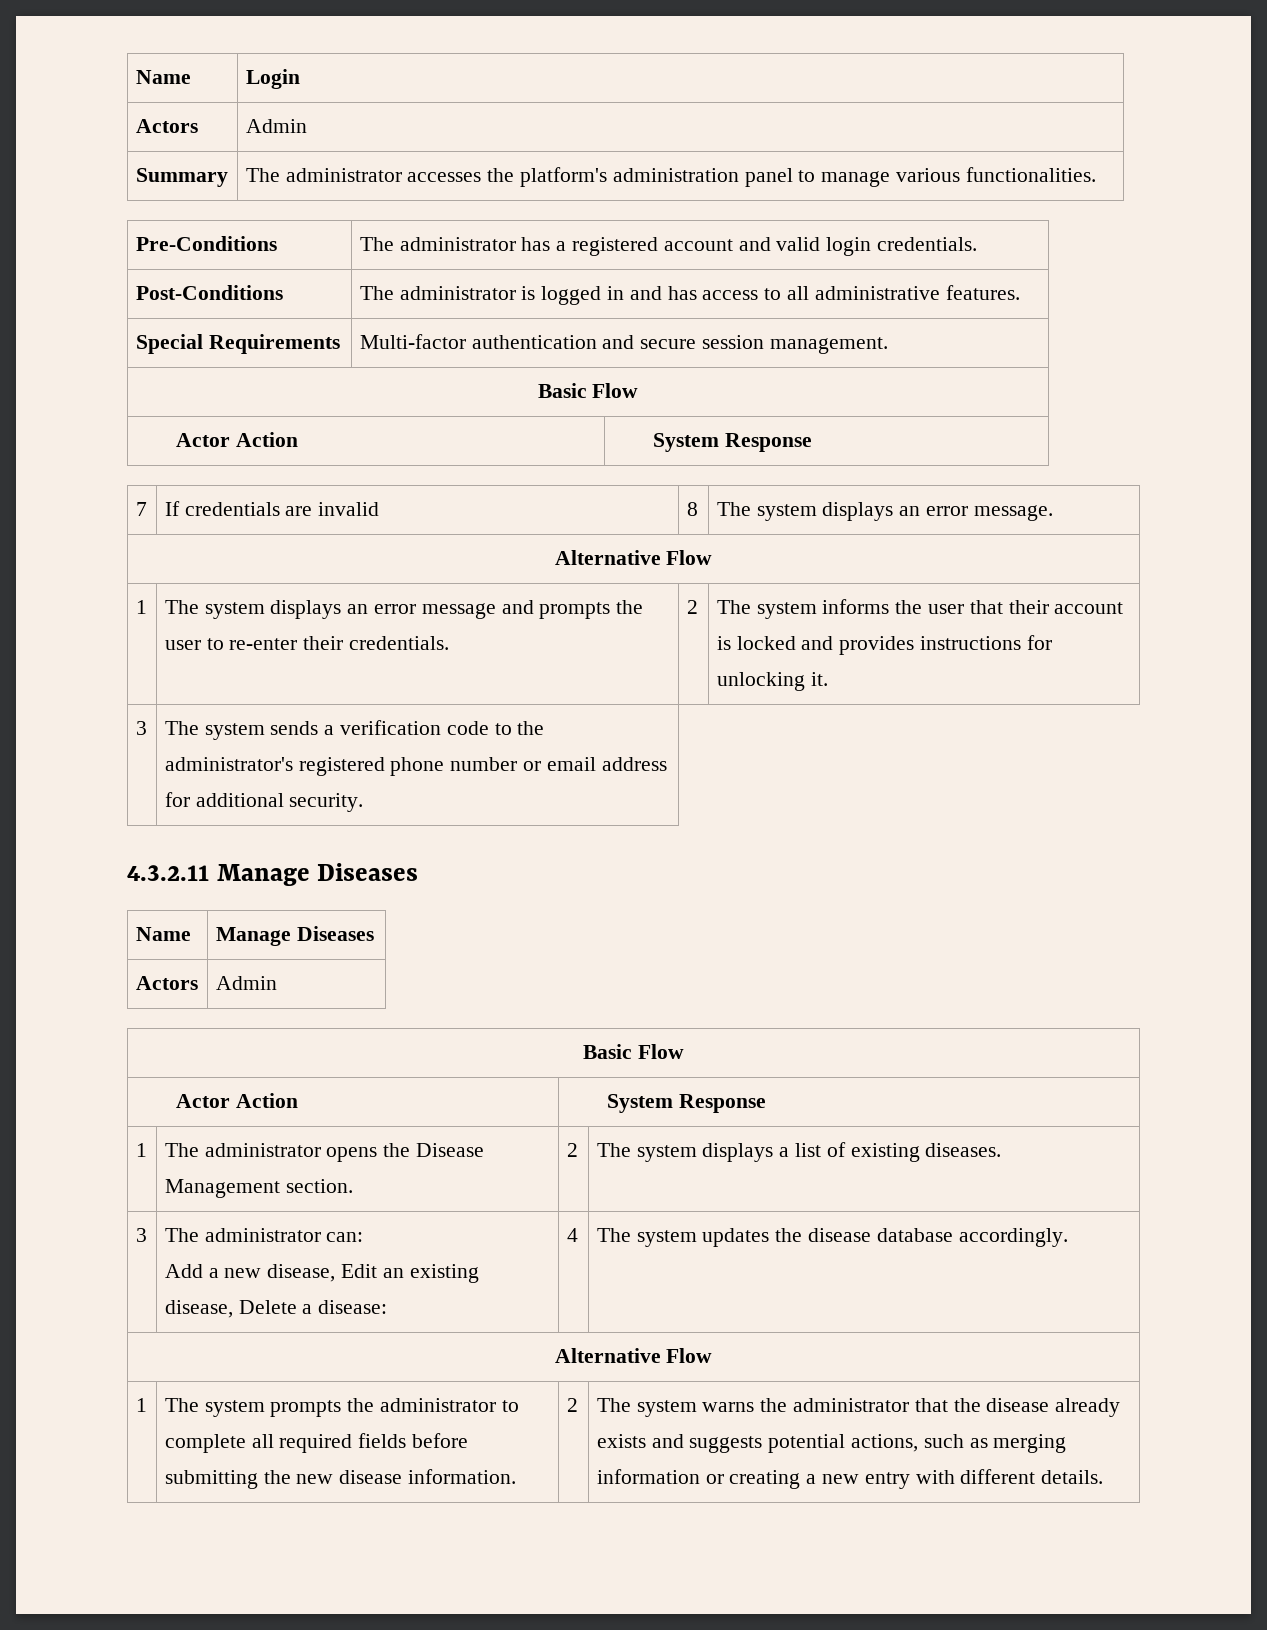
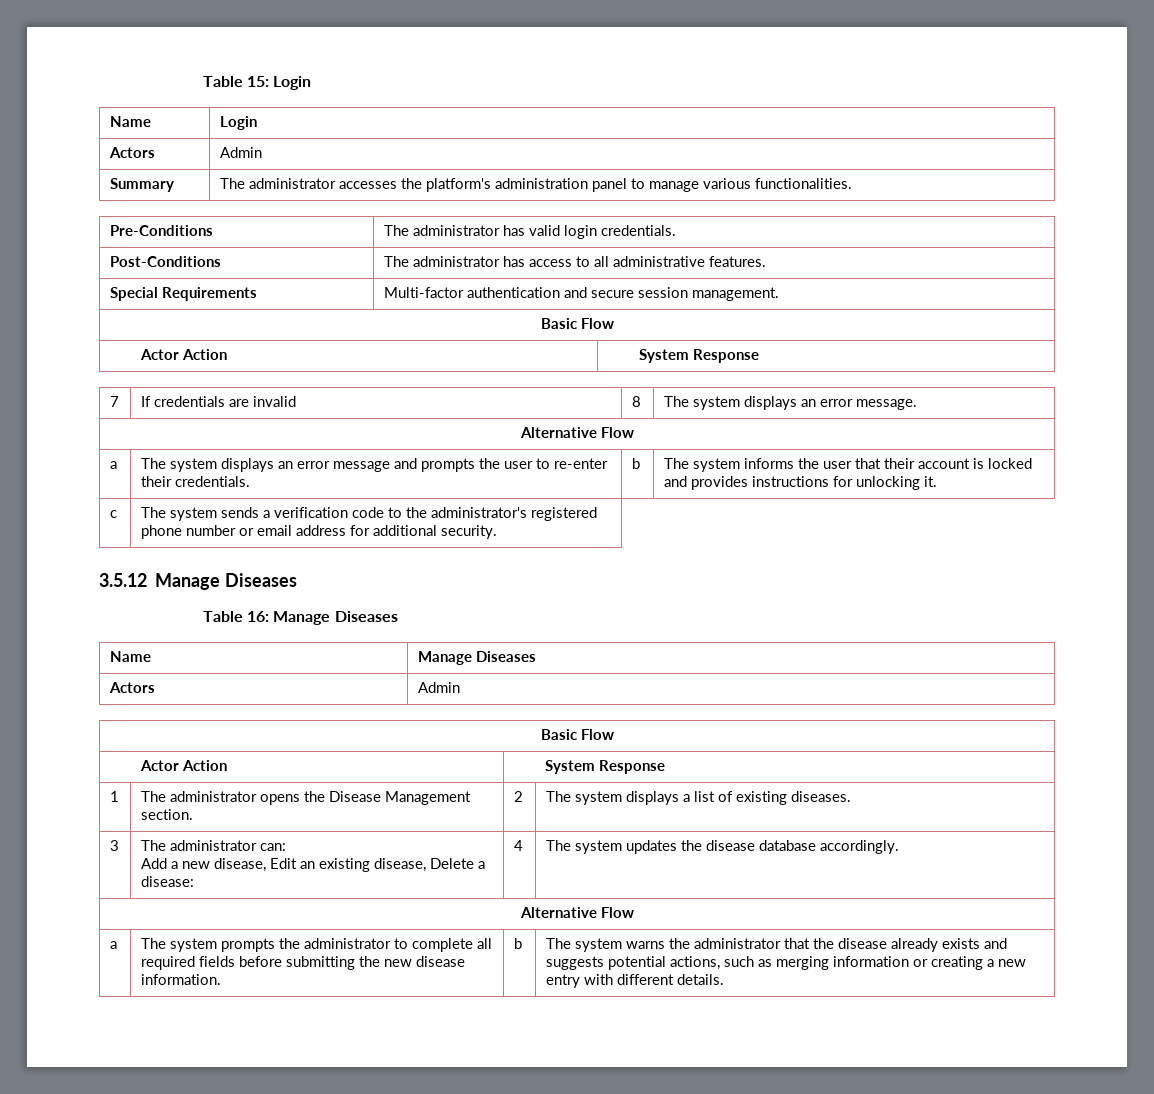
+ Table 15: Login
- Pre-Conditions | The administrator has a registered account and valid login credentials.
+ Pre-Conditions | The administrator has valid login credentials.
- Post-Conditions | The administrator is logged in and has access to all administrative features.
+ Post-Conditions | The administrator has access to all administrative features.
- 1 | The system displays an error message and prompts the user to re-enter their credentials. | 2 | The system informs the user that their account is locked and provides instructions for unlocking it.
+ a | The system displays an error message and prompts the user to re-enter their credentials. | b | The system informs the user that their account is locked and provides instructions for unlocking it.
- 3 | The system sends a verification code to the administrator's registered phone number or email address for additional security.
+ c | The system sends a verification code to the administrator's registered phone number or email address for additional security.
- 4.3.2.11 Manage Diseases
+ 3.5.12 Manage Diseases
+ Table 16: Manage Diseases
  3 | The administrator can:
  Add a new disease, Edit an existing disease, Delete a disease: | 4 | The system updates the disease database accordingly.
  Alternative Flow
- 1
+ a
- The system prompts the administrator to complete all required fields before submitting the new disease information. | 2
+ The system prompts the administrator to complete all required fields before submitting the new disease information. | b

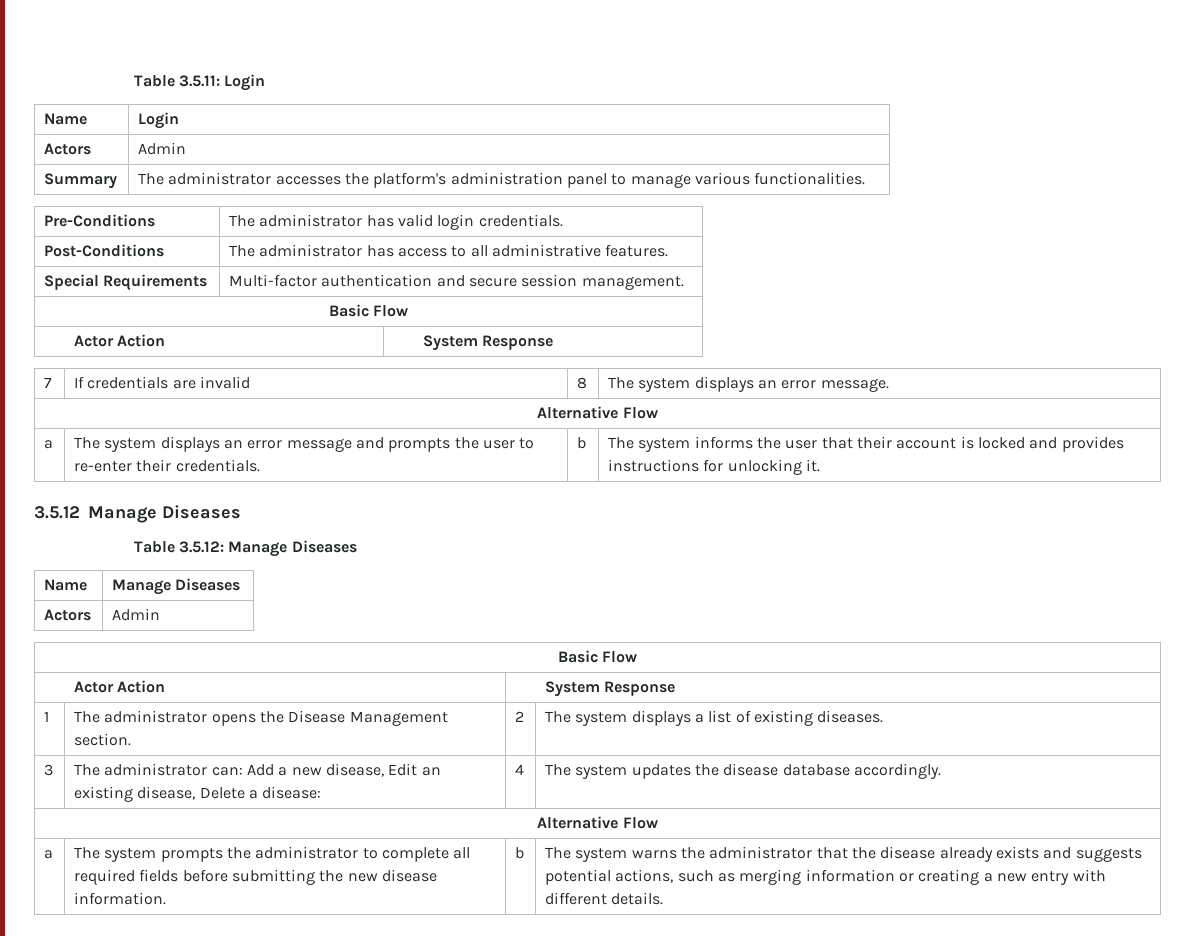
- Table 15: Login
+ Table 3.5.11: Login
- c | The system sends a verification code to the administrator's registered phone number or email address for additional security.
- Table 16: Manage Diseases
+ Table 3.5.12: Manage Diseases
- 3 | The administrator can:
- Add a new disease, Edit an existing disease, Delete a disease: | 4 | The system updates the disease database accordingly.
+ 3 | The administrator can: Add a new disease, Edit an existing disease, Delete a disease: | 4 | The system updates the disease database accordingly.

